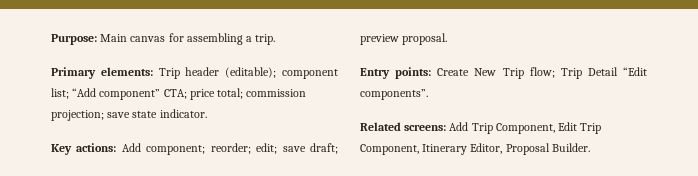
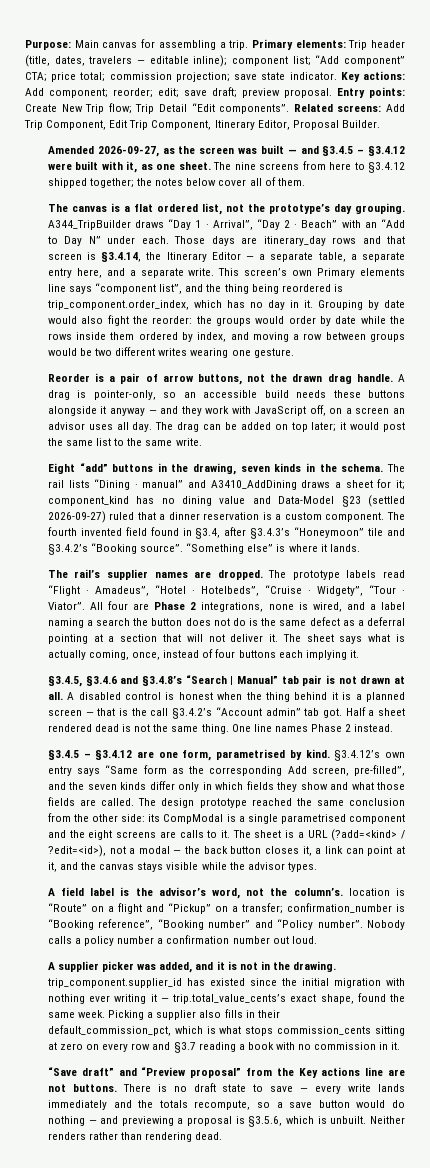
- Purpose: Main canvas for assembling a trip.
- Primary elements: Trip header (editable); component list; “Add component” CTA; price total; commission projection; save state indicator.
- Key actions: Add component; reorder; edit; save draft; preview proposal.
- Entry points: Create New Trip flow; Trip Detail “Edit components”.
- Related screens: Add Trip Component, Edit Trip Component, Itinerary Editor, Proposal Builder.
+ Purpose: Main canvas for assembling a trip. Primary elements: Trip header (title, dates, travelers — editable inline); component list; “Add component” CTA; price total; commission projection; save state indicator. Key actions: Add component; reorder; edit; save draft; preview proposal. Entry points: Create New Trip flow; Trip Detail “Edit components”. Related screens: Add Trip Component, Edit Trip Component, Itinerary Editor, Proposal Builder.
+ Amended 2026-09-27, as the screen was built — and §3.4.5 – §3.4.12 were built with it, as one sheet. The nine screens from here to §3.4.12 shipped together; the notes below cover all of them.
+ The canvas is a flat ordered list, not the prototype’s day grouping. A344_TripBuilder draws “Day 1 · Arrival”, “Day 2 · Beach” with an “Add to Day N” under each. Those days are itinerary_day rows and that screen is §3.4.14, the Itinerary Editor — a separate table, a separate entry here, and a separate write. This screen’s own Primary elements line says “component list”, and the thing being reordered is trip_component.order_index, which has no day in it. Grouping by date would also fight the reorder: the groups would order by date while the rows inside them ordered by index, and moving a row between groups would be two different writes wearing one gesture.
+ Reorder is a pair of arrow buttons, not the drawn drag handle. A drag is pointer-only, so an accessible build needs these buttons alongside it anyway — and they work with JavaScript off, on a screen an advisor uses all day. The drag can be added on top later; it would post the same list to the same write.
+ Eight “add” buttons in the drawing, seven kinds in the schema. The rail lists “Dining · manual” and A3410_AddDining draws a sheet for it; component_kind has no dining value and Data-Model §23 (settled 2026-09-27) ruled that a dinner reservation is a custom component. The fourth invented field found in §3.4, after §3.4.3’s “Honeymoon” tile and §3.4.2’s “Booking source”. “Something else” is where it lands.
+ The rail’s supplier names are dropped. The prototype labels read “Flight · Amadeus”, “Hotel · Hotelbeds”, “Cruise · Widgety”, “Tour · Viator”. All four are Phase 2 integrations, none is wired, and a label naming a search the button does not do is the same defect as a deferral pointing at a section that will not deliver it. The sheet says what is actually coming, once, instead of four buttons each implying it.
+ §3.4.5, §3.4.6 and §3.4.8’s “Search | Manual” tab pair is not drawn at all. A disabled control is honest when the thing behind it is a planned screen — that is the call §3.4.2’s “Account admin” tab got. Half a sheet rendered dead is not the same thing. One line names Phase 2 instead.
+ §3.4.5 – §3.4.12 are one form, parametrised by kind. §3.4.12’s own entry says “Same form as the corresponding Add screen, pre-filled”, and the seven kinds differ only in which fields they show and what those fields are called. The design prototype reached the same conclusion from the other side: its CompModal is a single parametrised component and the eight screens are calls to it. The sheet is a URL (?add=<kind> / ?edit=<id>), not a modal — the back button closes it, a link can point at it, and the canvas stays visible while the advisor types.
+ A field label is the advisor’s word, not the column’s. location is “Route” on a flight and “Pickup” on a transfer; confirmation_number is “Booking reference”, “Booking number” and “Policy number”. Nobody calls a policy number a confirmation number out loud.
+ A supplier picker was added, and it is not in the drawing. trip_component.supplier_id has existed since the initial migration with nothing ever writing it — trip.total_value_cents’s exact shape, found the same week. Picking a supplier also fills in their default_commission_pct, which is what stops commission_cents sitting at zero on every row and §3.7 reading a book with no commission in it.
+ “Save draft” and “Preview proposal” from the Key actions line are not buttons. There is no draft state to save — every write lands immediately and the totals recompute, so a save button would do nothing — and previewing a proposal is §3.5.6, which is unbuilt. Neither renders rather than rendering dead.

